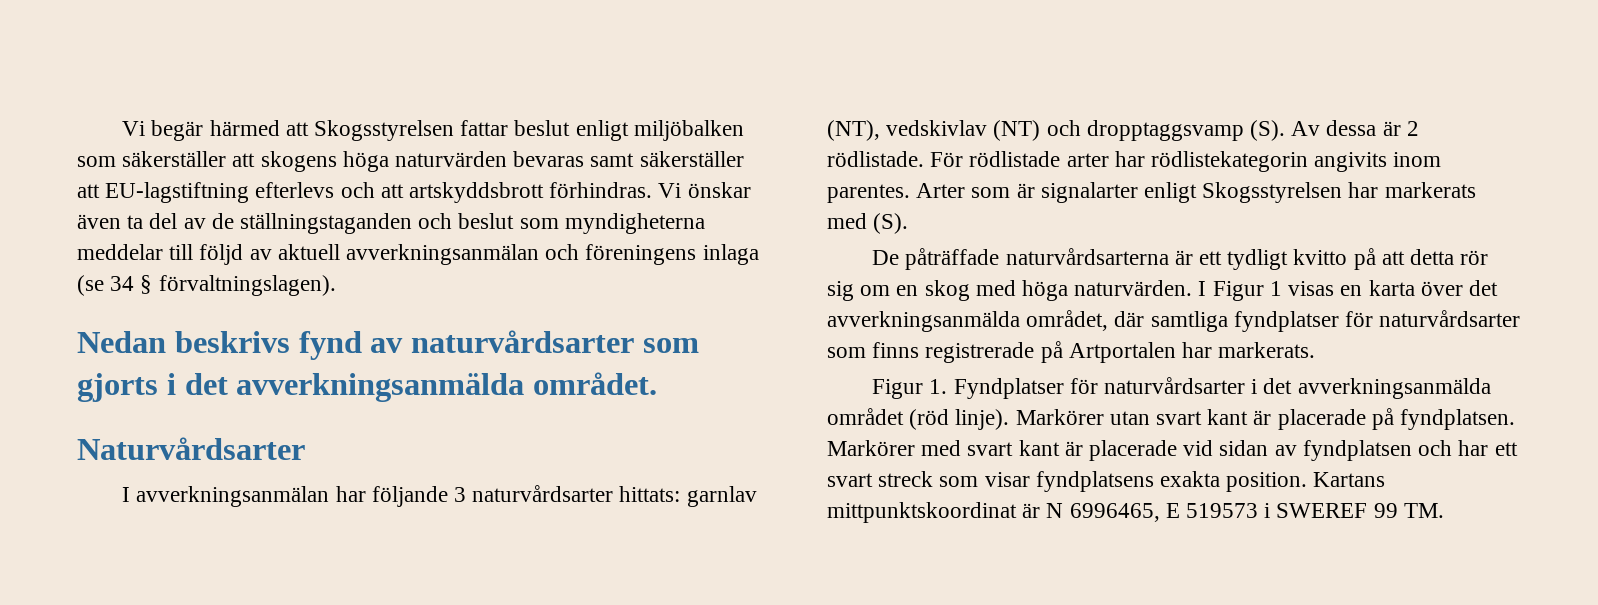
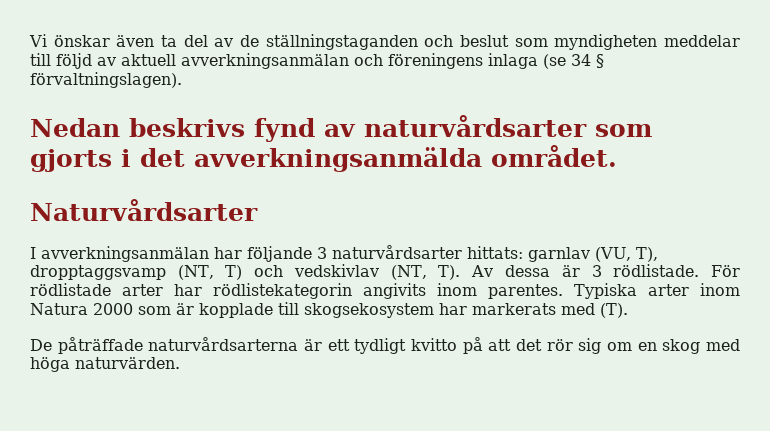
- Vi begär härmed att Skogsstyrelsen fattar beslut enligt miljöbalken som säkerställer att skogens höga naturvärden bevaras samt säkerställer att EU-lagstiftning efterlevs och att artskyddsbrott förhindras. Vi önskar även ta del av de ställningstaganden och beslut som myndigheterna meddelar till följd av aktuell avverkningsanmälan och föreningens inlaga (se 34 § förvaltningslagen).
+ Vi önskar även ta del av de ställningstaganden och beslut som myndigheten meddelar till följd av aktuell avverkningsanmälan och föreningens inlaga (se 34 § förvaltningslagen).
- I avverkningsanmälan har följande 3 naturvårdsarter hittats: garnlav (NT), vedskivlav (NT) och dropptaggsvamp (S). Av dessa är 2 rödlistade.
+ I avverkningsanmälan har följande 3 naturvårdsarter hittats: garnlav (VU, T), dropptaggsvamp (NT, T) och vedskivlav (NT, T). Av dessa är 3 rödlistade.
- Arter som är signalarter enligt Skogsstyrelsen har markerats med (S).
+ Typiska arter inom Natura 2000 som är kopplade till skogsekosystem har markerats med (T).
- De påträffade naturvårdsarterna är ett tydligt kvitto på att detta rör sig om en skog med höga naturvärden. I Figur 1 visas en karta över det avverkningsanmälda området, där samtliga fyndplatser för naturvårdsarter som finns registrerade på Artportalen har markerats.
- Figur 1. Fyndplatser för naturvårdsarter i det avverkningsanmälda området (röd linje). Markörer utan svart kant är placerade på fyndplatsen. Markörer med svart kant är placerade vid sidan av fyndplatsen och har ett svart streck som visar fyndplatsens exakta position. Kartans mittpunktskoordinat är N 6996465, E 519573 i SWEREF 99 TM.
+ De påträffade naturvårdsarterna är ett tydligt kvitto på att det rör sig om en skog med höga naturvärden.

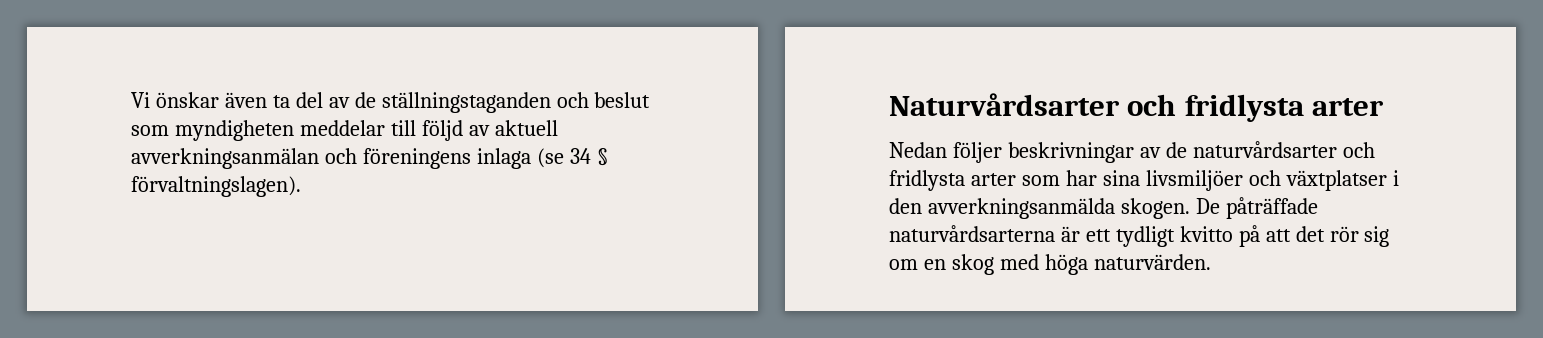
- Nedan beskrivs fynd av naturvårdsarter som gjorts i det avverkningsanmälda området.
- Naturvårdsarter
- I avverkningsanmälan har följande 3 naturvårdsarter hittats: garnlav (VU, T), dropptaggsvamp (NT, T) och vedskivlav (NT, T). Av dessa är 3 rödlistade. För rödlistade arter har rödlistekategorin angivits inom parentes. Typiska arter inom Natura 2000 som är kopplade till skogsekosystem har markerats med (T).
- De påträffade naturvårdsarterna är ett tydligt kvitto på att det rör sig om en skog med höga naturvärden.
+ Naturvårdsarter och fridlysta arter
+ Nedan följer beskrivningar av de naturvårdsarter och fridlysta arter som har sina livsmiljöer och växtplatser i den avverkningsanmälda skogen. De påträffade naturvårdsarterna är ett tydligt kvitto på att det rör sig om en skog med höga naturvärden.

